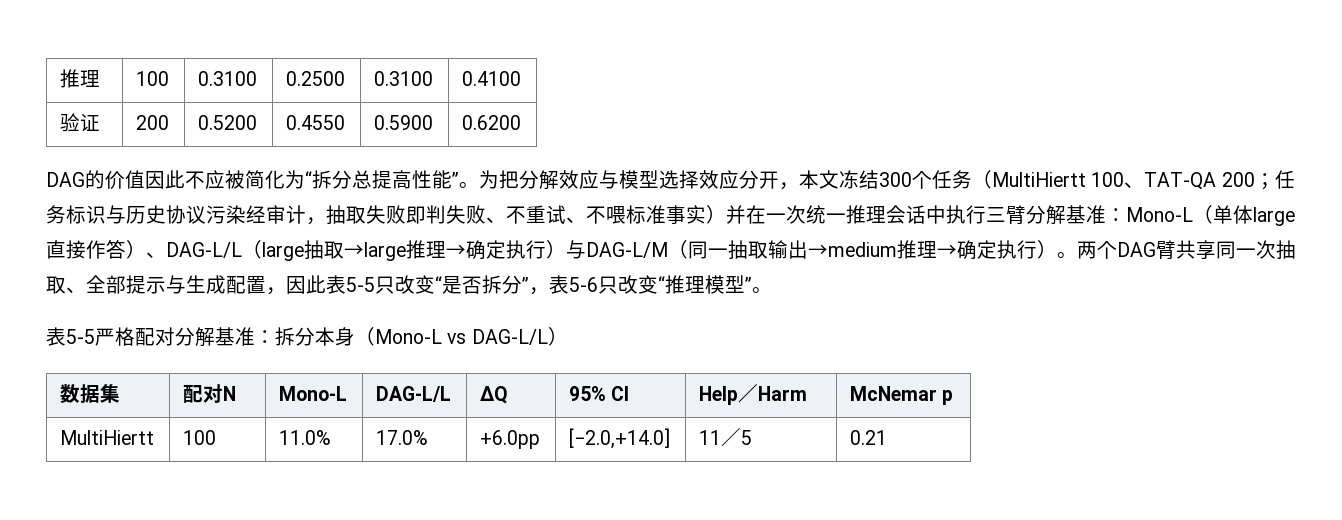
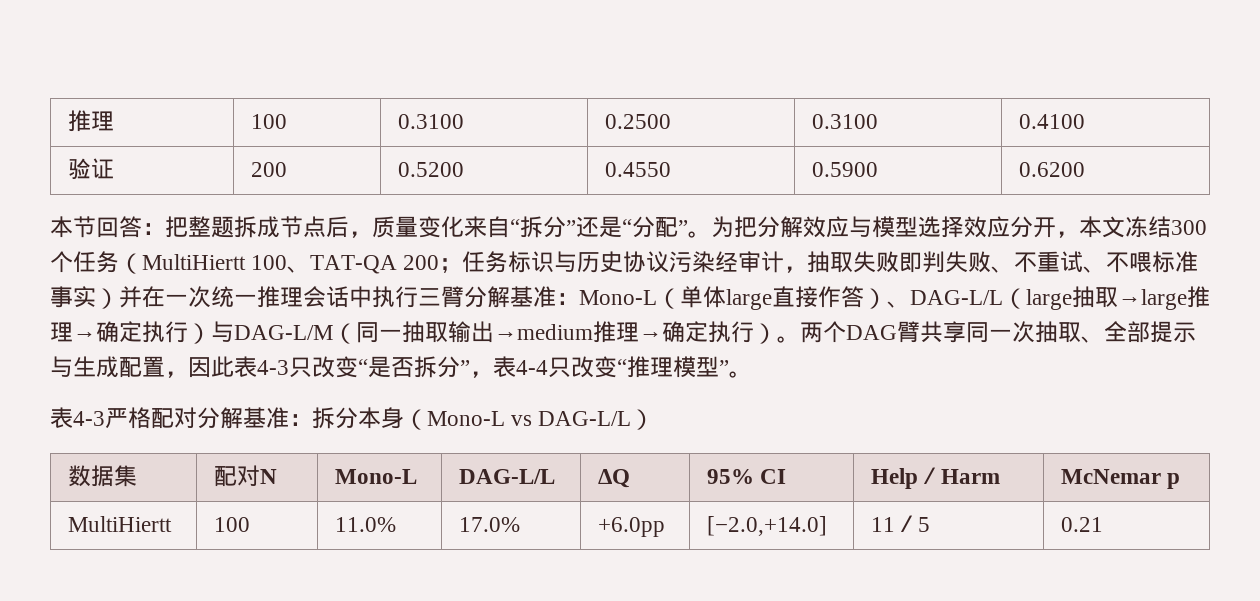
- DAG的价值因此不应被简化为“拆分总提高性能”。
+ 本节回答：把整题拆成节点后，质量变化来自“拆分”还是“分配”。
- 两个DAG臂共享同一次抽取、全部提示与生成配置，因此表5-5只改变“是否拆分”，表5-6只改变“推理模型”。
+ 两个DAG臂共享同一次抽取、全部提示与生成配置，因此表4-3只改变“是否拆分”，表4-4只改变“推理模型”。
- 表5-5严格配对分解基准：拆分本身（Mono-L vs DAG-L/L）
+ 表4-3严格配对分解基准：拆分本身（Mono-L vs DAG-L/L）

